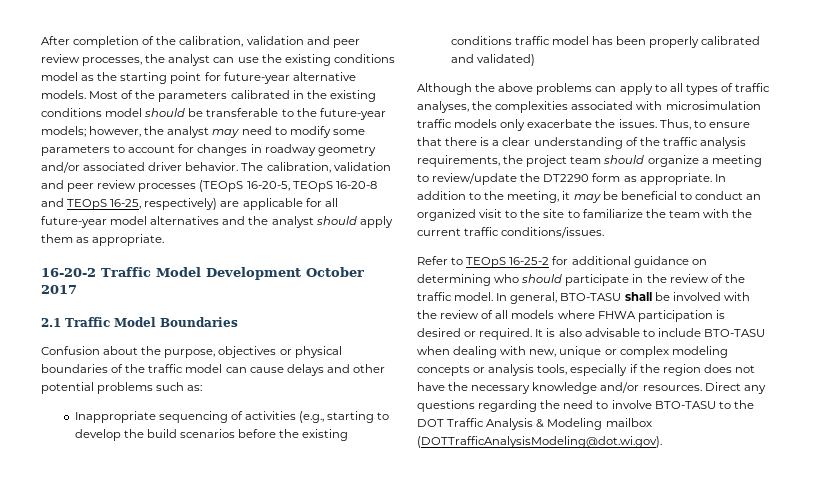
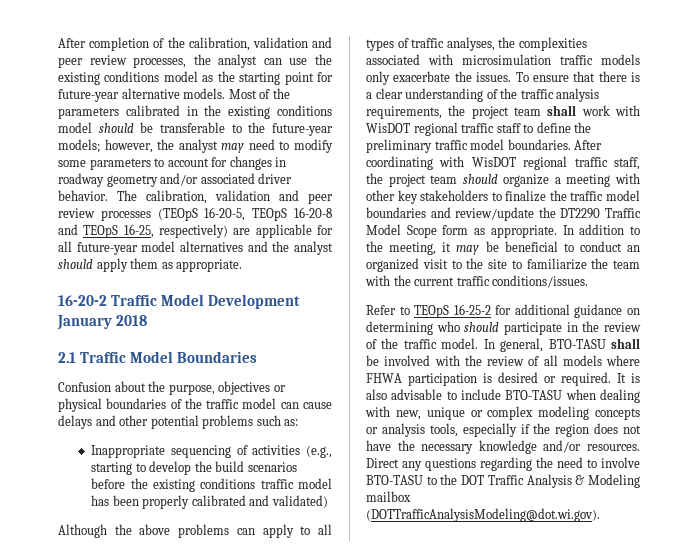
- 16-20-2 Traffic Model Development October 2017
+ 16-20-2 Traffic Model Development January 2018
- Thus, to ensure that there is a clear understanding of the traffic analysis requirements, the project team should organize a meeting to review/update the DT2290 form as appropriate.
+ To ensure that there is a clear understanding of the traffic analysis requirements, the project team shall work with WisDOT regional traffic staff to define the preliminary traffic model boundaries. After coordinating with WisDOT regional traffic staff, the project team should organize a meeting with other key stakeholders to finalize the traffic model boundaries and review/update the DT2290 Traffic Model Scope form as appropriate.

